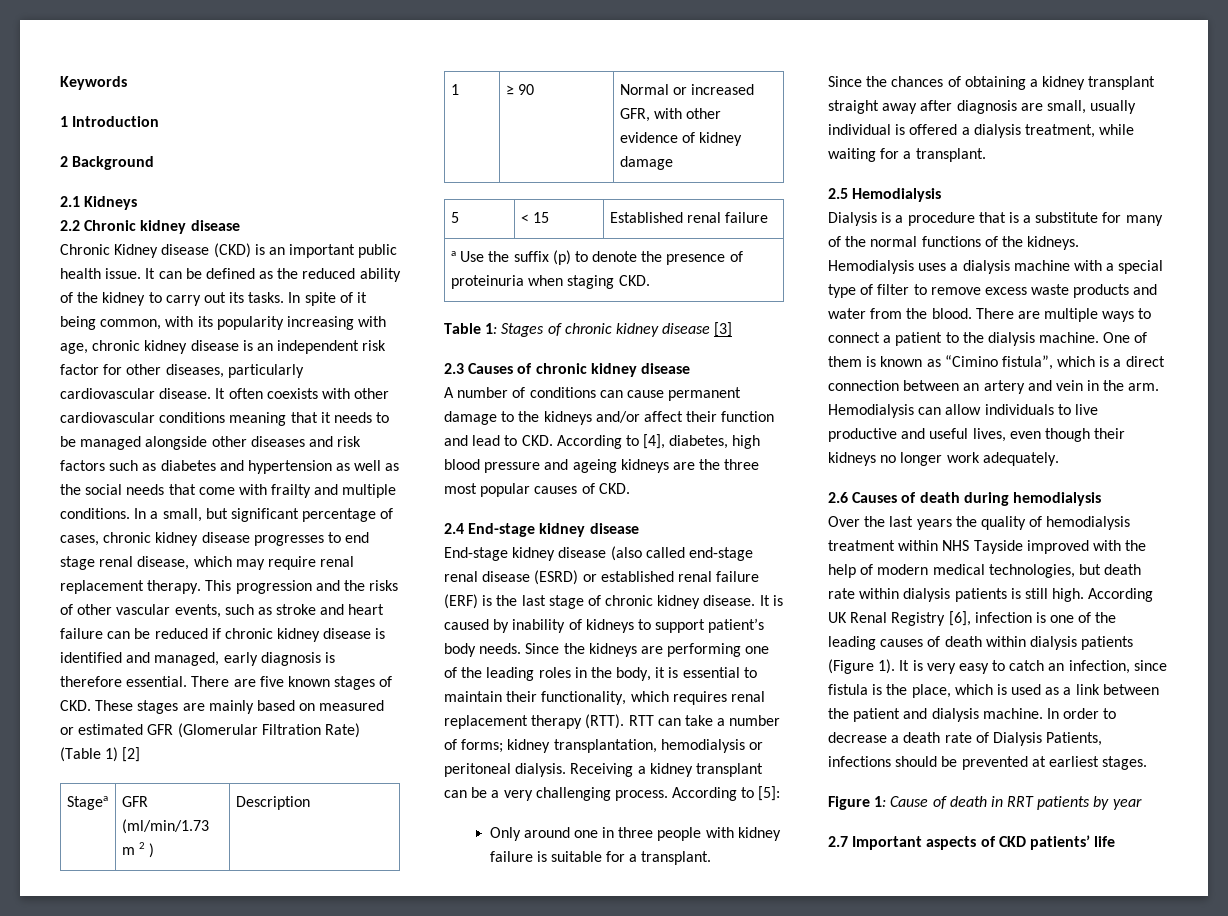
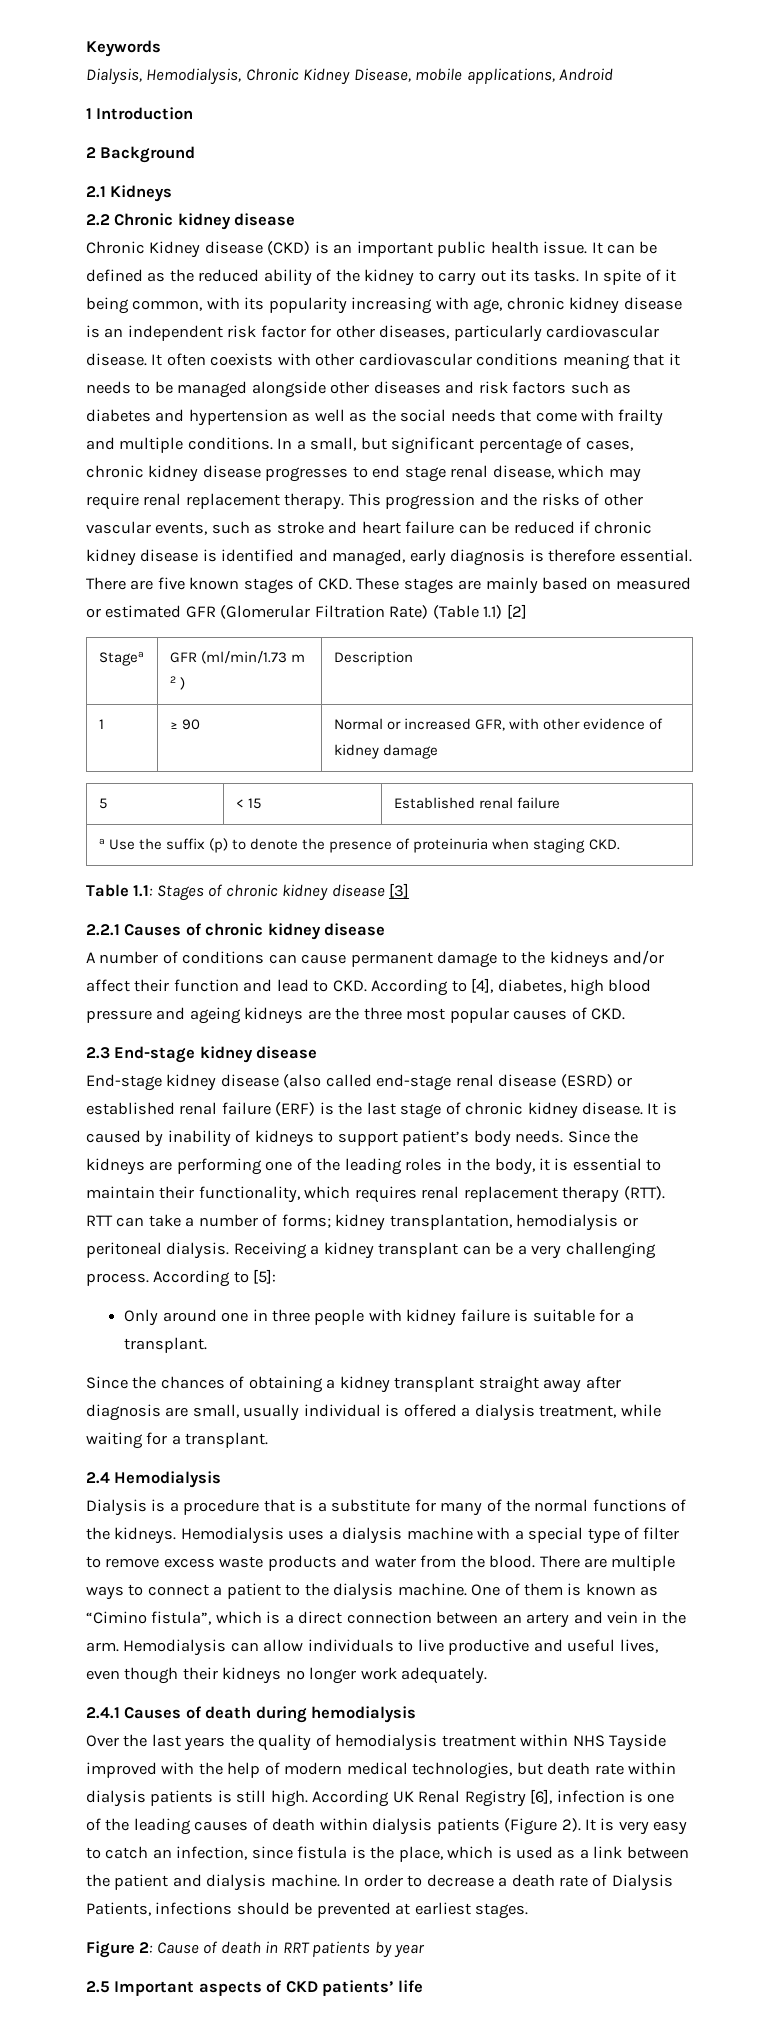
+ Dialysis, Hemodialysis, Chronic Kidney Disease, mobile applications, Android
- There are five known stages of CKD. These stages are mainly based on measured or estimated GFR (Glomerular Filtration Rate) (Table 1) [2]
+ There are five known stages of CKD. These stages are mainly based on measured or estimated GFR (Glomerular Filtration Rate) (Table 1.1) [2]
- Table 1: Stages of chronic kidney disease [3]
+ Table 1.1: Stages of chronic kidney disease [3]
- 2.3 Causes of chronic kidney disease
+ 2.2.1 Causes of chronic kidney disease
- 2.4 End-stage kidney disease
+ 2.3 End-stage kidney disease
- 2.5 Hemodialysis
+ 2.4 Hemodialysis
- 2.6 Causes of death during hemodialysis
+ 2.4.1 Causes of death during hemodialysis
- According UK Renal Registry [6], infection is one of the leading causes of death within dialysis patients (Figure 1).
+ According UK Renal Registry [6], infection is one of the leading causes of death within dialysis patients (Figure 2).
- Figure 1: Cause of death in RRT patients by year
+ Figure 2: Cause of death in RRT patients by year
- 2.7 Important aspects of CKD patients’ life
+ 2.5 Important aspects of CKD patients’ life

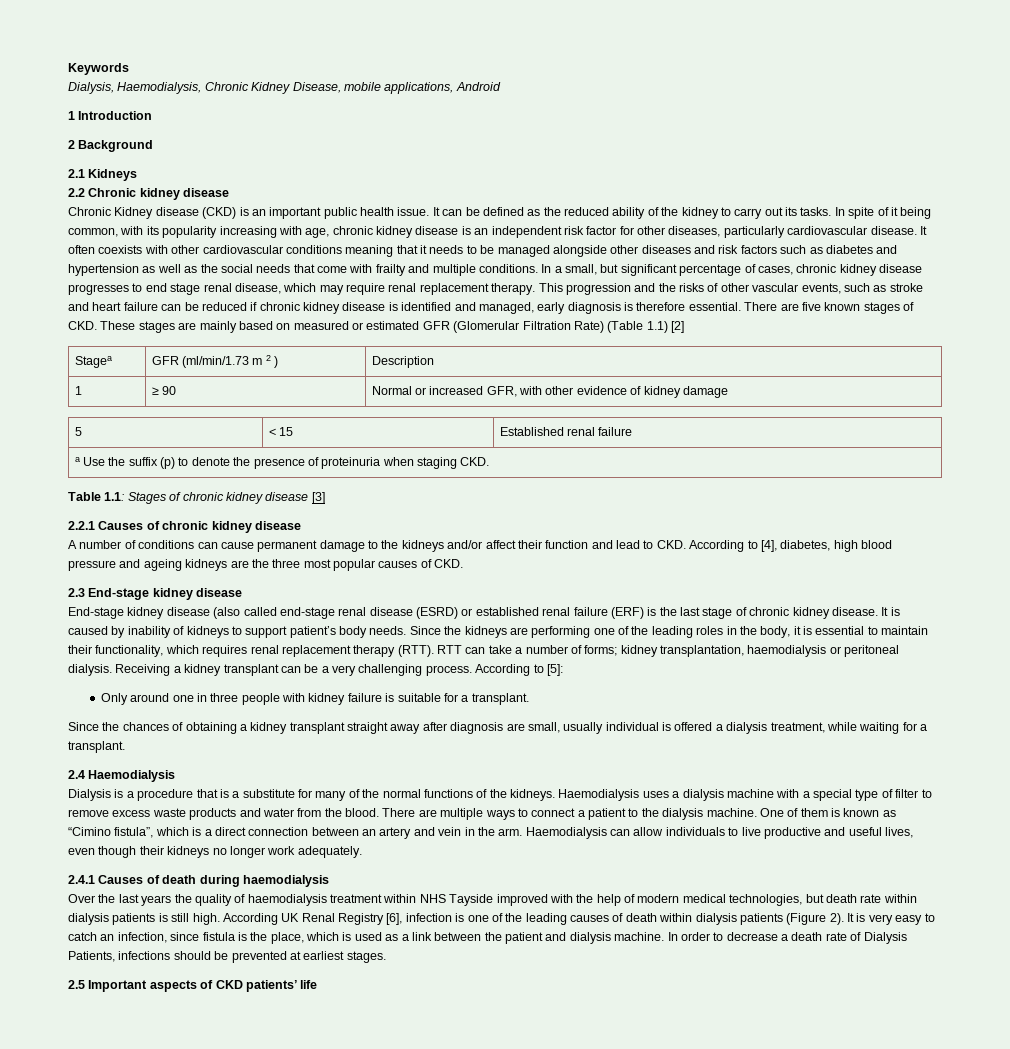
- Dialysis, Hemodialysis, Chronic Kidney Disease, mobile applications, Android
+ Dialysis, Haemodialysis, Chronic Kidney Disease, mobile applications, Android
- RTT can take a number of forms; kidney transplantation, hemodialysis or peritoneal dialysis.
+ RTT can take a number of forms; kidney transplantation, haemodialysis or peritoneal dialysis.
- 2.4 Hemodialysis
+ 2.4 Haemodialysis
- Hemodialysis uses a dialysis machine with a special type of filter to remove excess waste products and water from the blood.
+ Haemodialysis uses a dialysis machine with a special type of filter to remove excess waste products and water from the blood.
- Hemodialysis can allow individuals to live productive and useful lives, even though their kidneys no longer work adequately.
+ Haemodialysis can allow individuals to live productive and useful lives, even though their kidneys no longer work adequately.
- 2.4.1 Causes of death during hemodialysis
+ 2.4.1 Causes of death during haemodialysis
- Over the last years the quality of hemodialysis treatment within NHS Tayside improved with the help of modern medical technologies, but death rate within dialysis patients is still high.
+ Over the last years the quality of haemodialysis treatment within NHS Tayside improved with the help of modern medical technologies, but death rate within dialysis patients is still high.
- Figure 2: Cause of death in RRT patients by year

